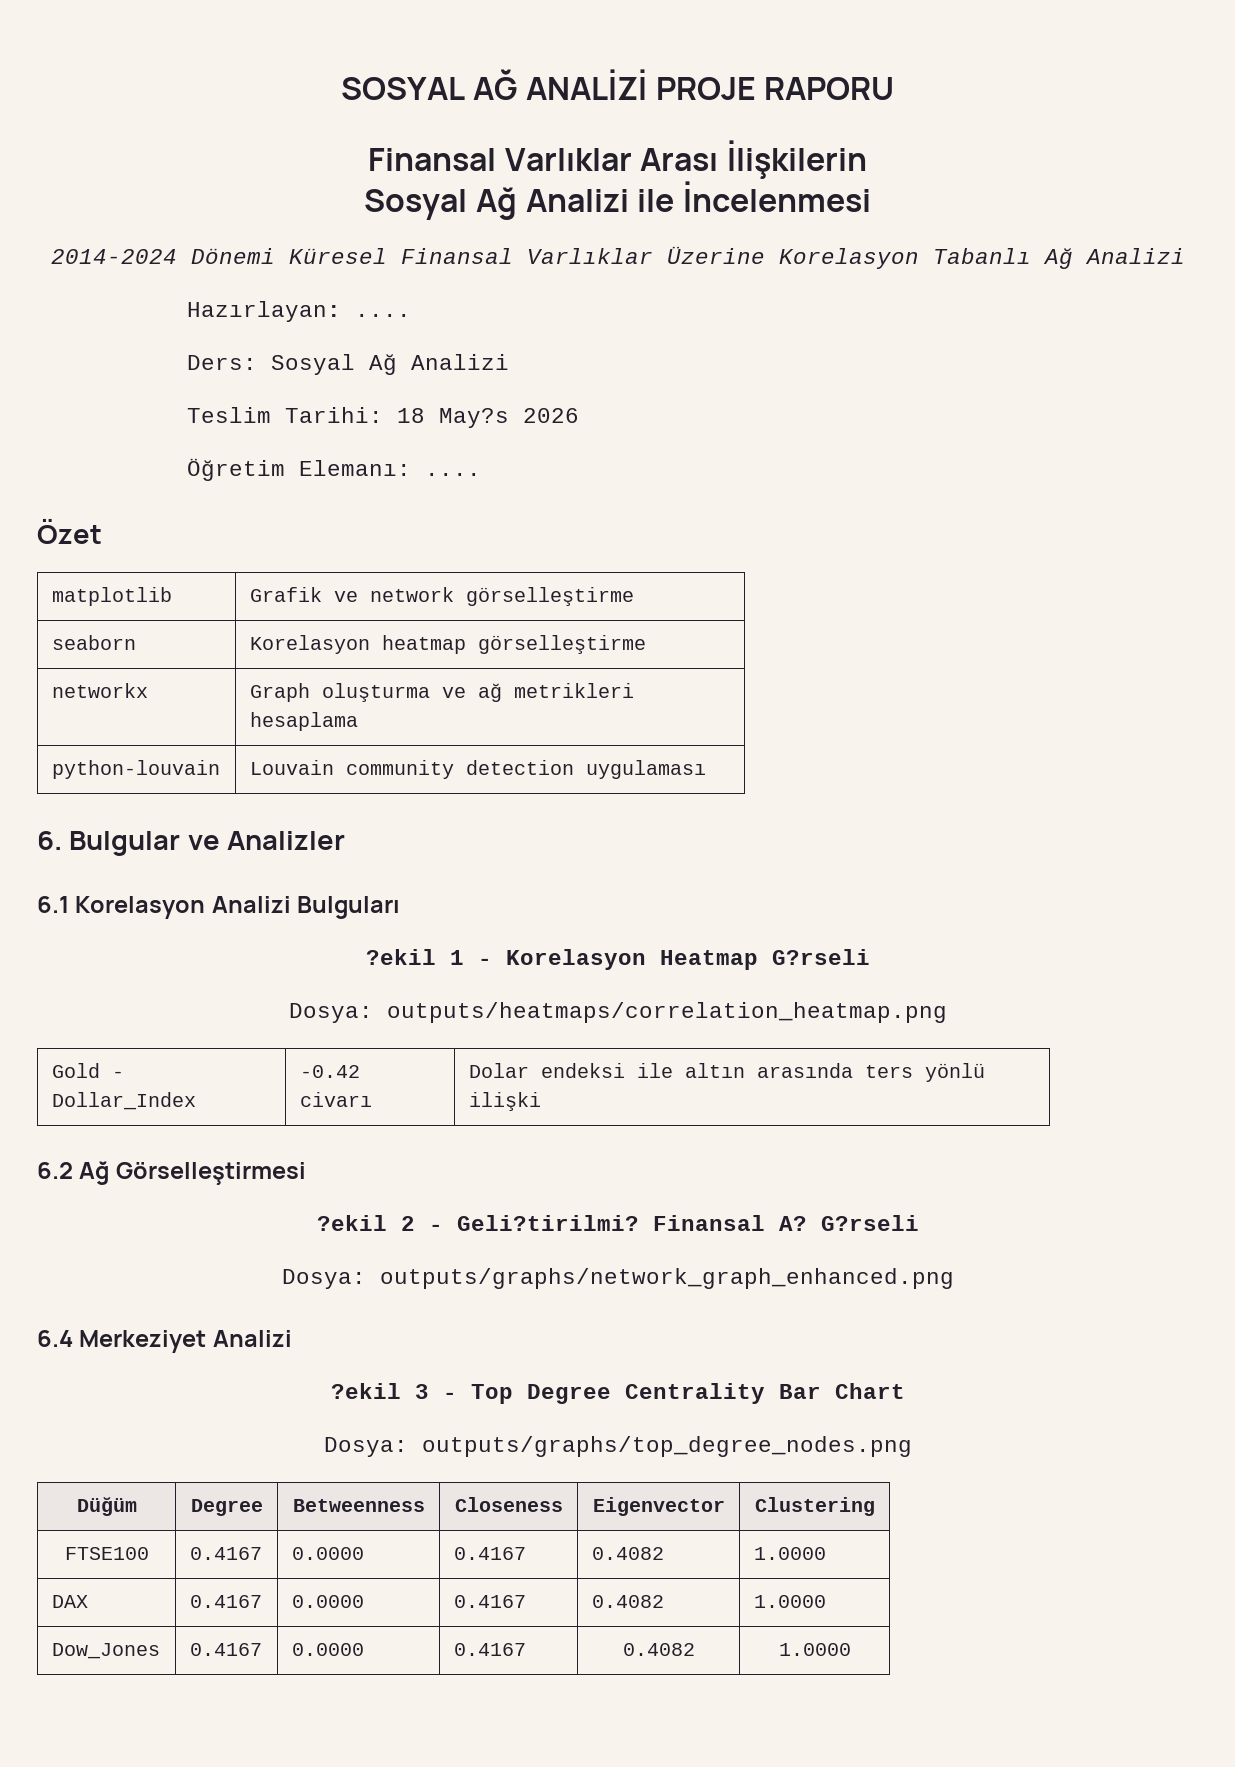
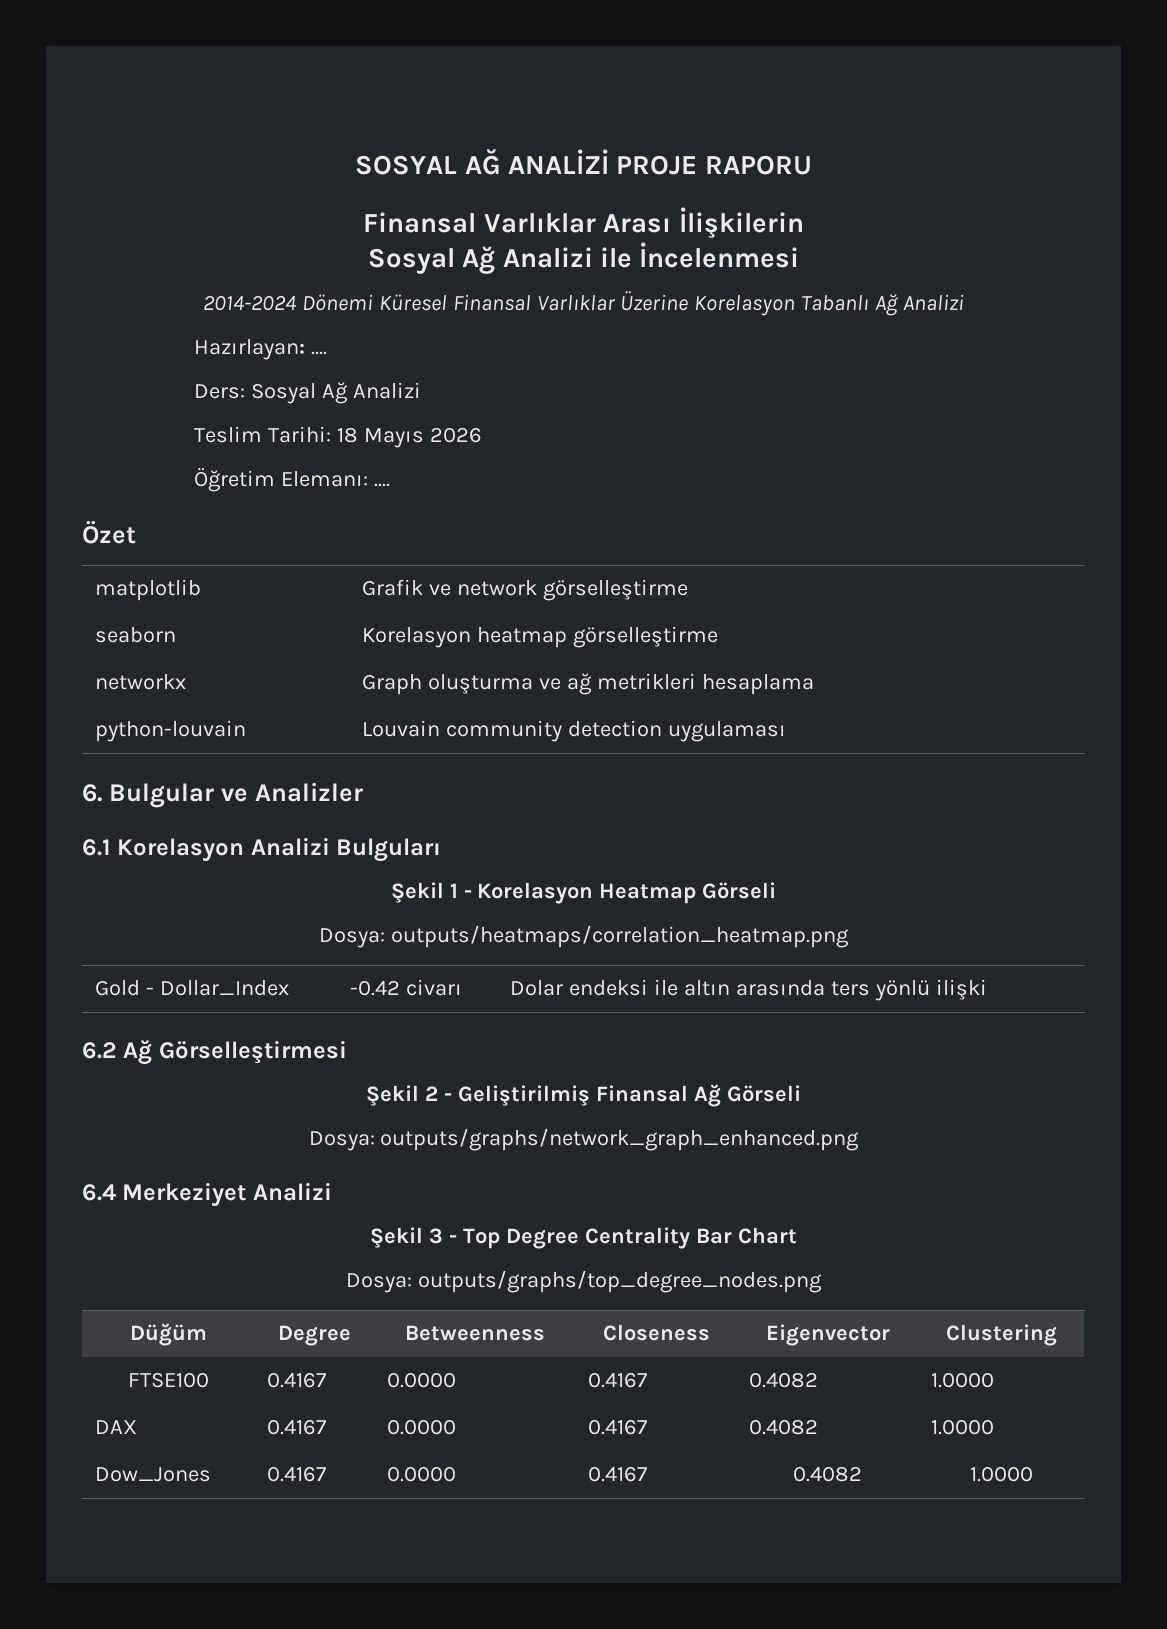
- Teslim Tarihi: 18 May?s 2026
+ Teslim Tarihi: 18 Mayıs 2026
- ?ekil 1 - Korelasyon Heatmap G?rseli
+ Şekil 1 - Korelasyon Heatmap Görseli
- ?ekil 2 - Geli?tirilmi? Finansal A? G?rseli
+ Şekil 2 - Geliştirilmiş Finansal Ağ Görseli
- ?ekil 3 - Top Degree Centrality Bar Chart
+ Şekil 3 - Top Degree Centrality Bar Chart

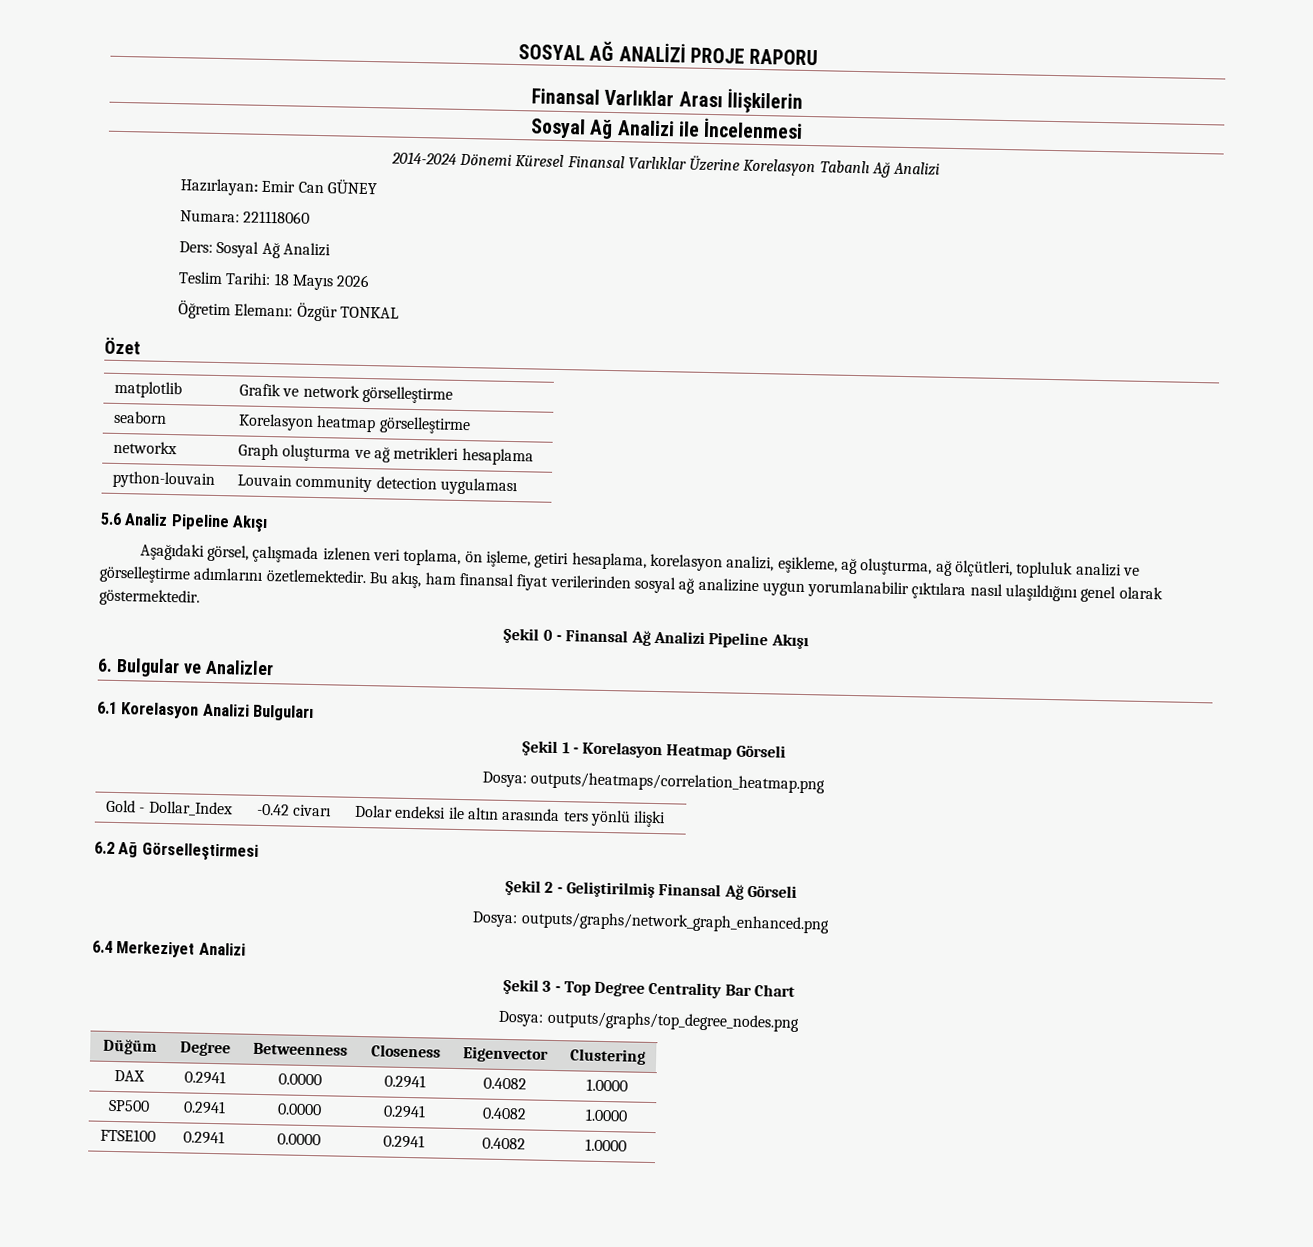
- Hazırlayan: ....
+ Hazırlayan: Emir Can GÜNEY
+ Numara: 221118060
- Öğretim Elemanı: ....
+ Öğretim Elemanı: Özgür TONKAL
+ 5.6 Analiz Pipeline Akışı
+ Aşağıdaki görsel, çalışmada izlenen veri toplama, ön işleme, getiri hesaplama, korelasyon analizi, eşikleme, ağ oluşturma, ağ ölçütleri, topluluk analizi ve görselleştirme adımlarını özetlemektedir. Bu akış, ham finansal fiyat verilerinden sosyal ağ analizine uygun yorumlanabilir çıktılara nasıl ulaşıldığını genel olarak göstermektedir.
+ Şekil 0 - Finansal Ağ Analizi Pipeline Akışı
- FTSE100 | 0.4167 | 0.0000 | 0.4167 | 0.4082 | 1.0000
- DAX | 0.4167 | 0.0000 | 0.4167 | 0.4082 | 1.0000
- Dow_Jones | 0.4167 | 0.0000 | 0.4167 | 0.4082 | 1.0000
+ DAX | 0.2941 | 0.0000 | 0.2941 | 0.4082 | 1.0000
+ SP500 | 0.2941 | 0.0000 | 0.2941 | 0.4082 | 1.0000
+ FTSE100 | 0.2941 | 0.0000 | 0.2941 | 0.4082 | 1.0000

